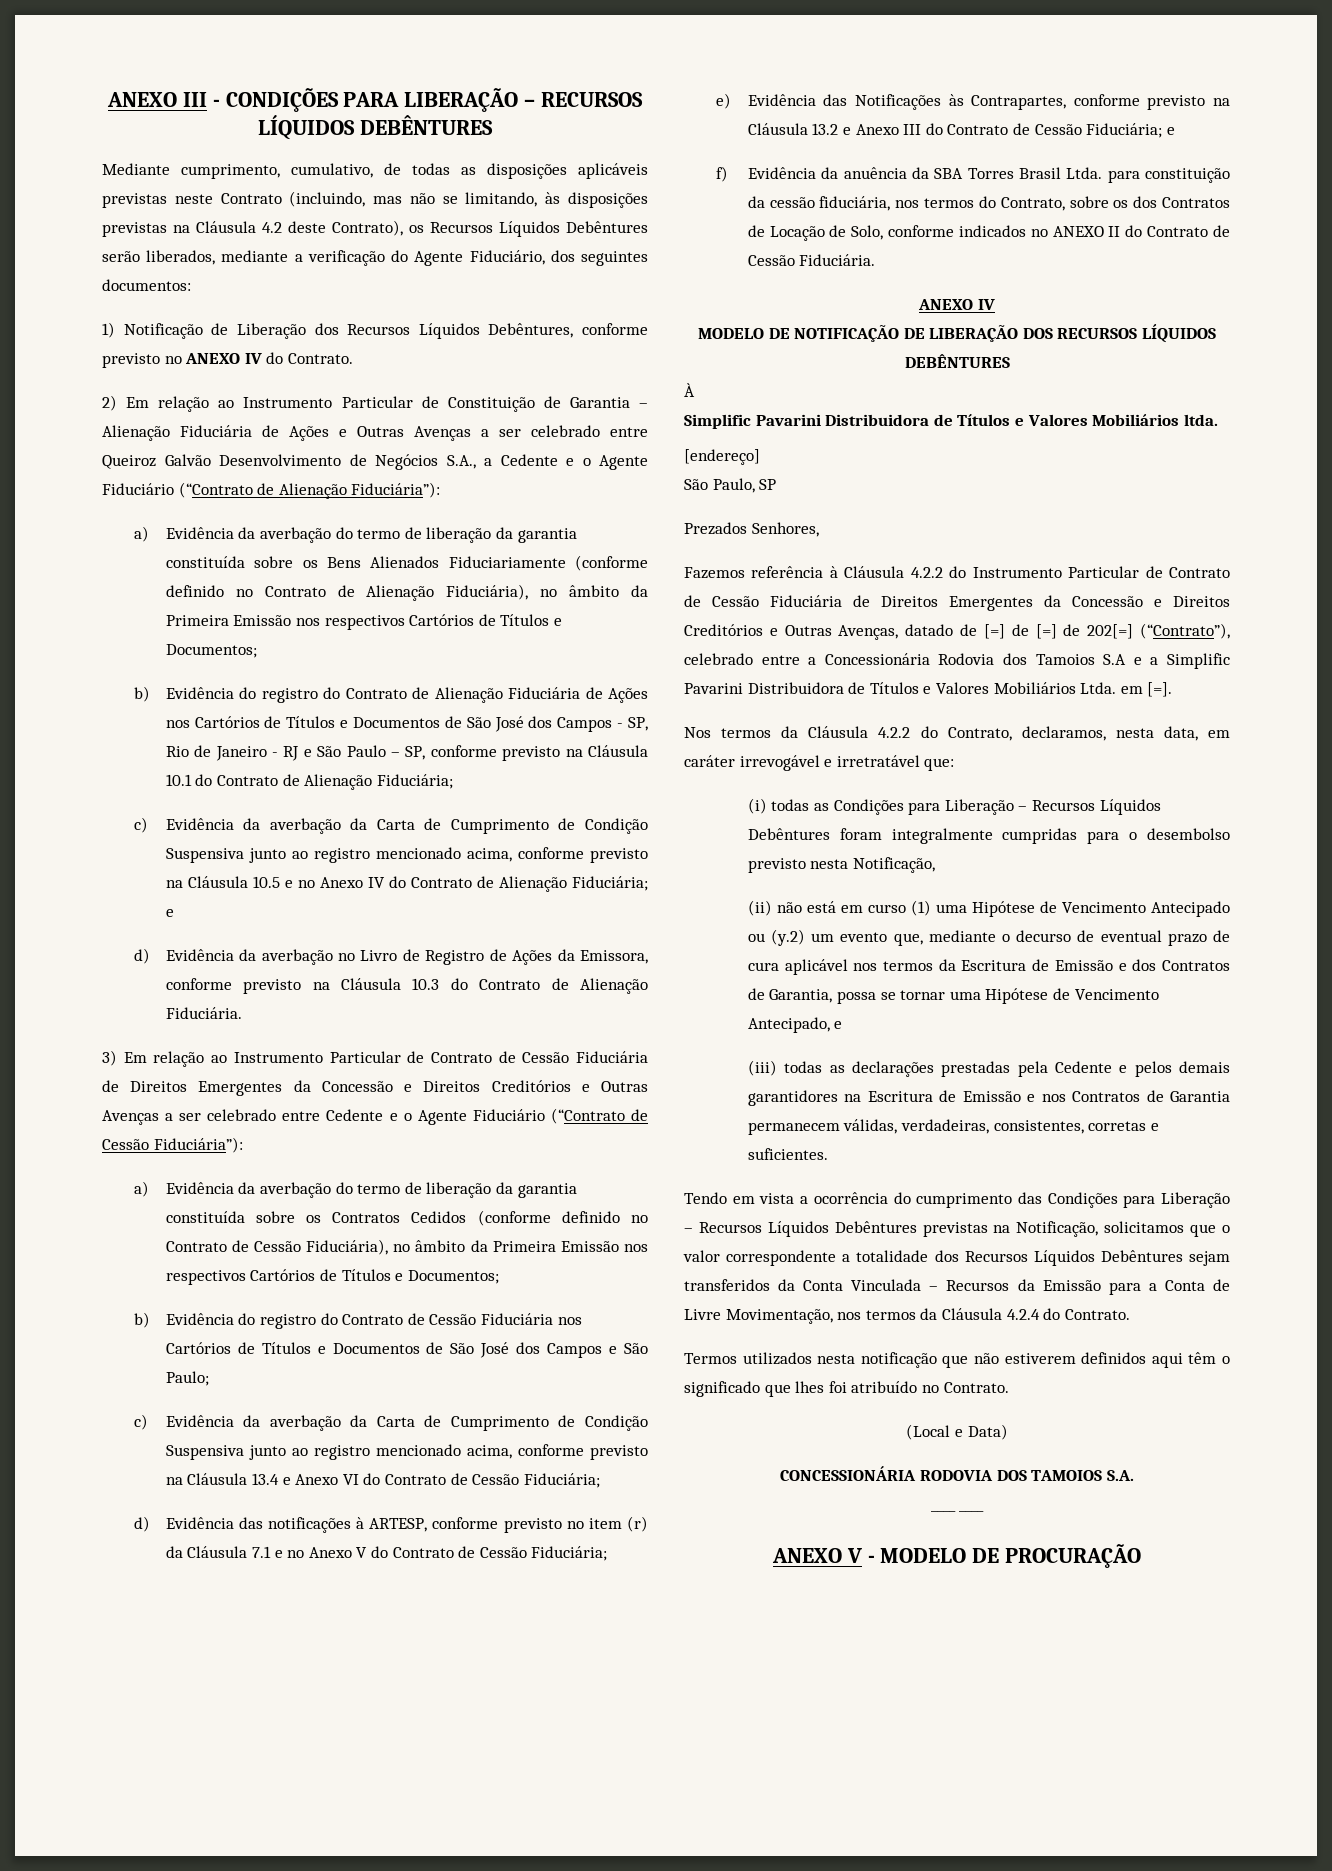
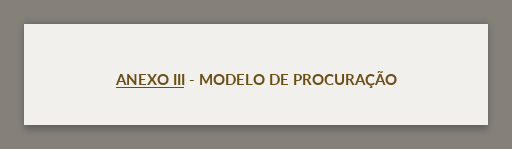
- ANEXO III - CONDIÇÕES PARA LIBERAÇÃO – RECURSOS LÍQUIDOS DEBÊNTURES
- Mediante cumprimento, cumulativo, de todas as disposições aplicáveis previstas neste Contrato (incluindo, mas não se limitando, às disposições previstas na Cláusula 4.2 deste Contrato), os Recursos Líquidos Debêntures serão liberados, mediante a verificação do Agente Fiduciário, dos seguintes documentos:
- 1) Notificação de Liberação dos Recursos Líquidos Debêntures, conforme previsto no ANEXO IV do Contrato.
- 2) Em relação ao Instrumento Particular de Constituição de Garantia – Alienação Fiduciária de Ações e Outras Avenças a ser celebrado entre Queiroz Galvão Desenvolvimento de Negócios S.A., a Cedente e o Agente Fiduciário (“Contrato de Alienação Fiduciária”):
- a) Evidência da averbação do termo de liberação da garantia constituída sobre os Bens Alienados Fiduciariamente (conforme definido no Contrato de Alienação Fiduciária), no âmbito da Primeira Emissão nos respectivos Cartórios de Títulos e Documentos;
- b) Evidência do registro do Contrato de Alienação Fiduciária de Ações nos Cartórios de Títulos e Documentos de São José dos Campos - SP, Rio de Janeiro - RJ e São Paulo – SP, conforme previsto na Cláusula 10.1 do Contrato de Alienação Fiduciária;
- c) Evidência da averbação da Carta de Cumprimento de Condição Suspensiva junto ao registro mencionado acima, conforme previsto na Cláusula 10.5 e no Anexo IV do Contrato de Alienação Fiduciária; e
- d) Evidência da averbação no Livro de Registro de Ações da Emissora, conforme previsto na Cláusula 10.3 do Contrato de Alienação Fiduciária.
- 3) Em relação ao Instrumento Particular de Contrato de Cessão Fiduciária de Direitos Emergentes da Concessão e Direitos Creditórios e Outras Avenças a ser celebrado entre Cedente e o Agente Fiduciário (“Contrato de Cessão Fiduciária”):
- a) Evidência da averbação do termo de liberação da garantia constituída sobre os Contratos Cedidos (conforme definido no Contrato de Cessão Fiduciária), no âmbito da Primeira Emissão nos respectivos Cartórios de Títulos e Documentos;
- b) Evidência do registro do Contrato de Cessão Fiduciária nos Cartórios de Títulos e Documentos de São José dos Campos e São Paulo;
- c) Evidência da averbação da Carta de Cumprimento de Condição Suspensiva junto ao registro mencionado acima, conforme previsto na Cláusula 13.4 e Anexo VI do Contrato de Cessão Fiduciária;
- d) Evidência das notificações à ARTESP, conforme previsto no item (r) da Cláusula 7.1 e no Anexo V do Contrato de Cessão Fiduciária;
- e) Evidência das Notificações às Contrapartes, conforme previsto na Cláusula 13.2 e Anexo III do Contrato de Cessão Fiduciária; e
- f) Evidência da anuência da SBA Torres Brasil Ltda. para constituição da cessão fiduciária, nos termos do Contrato, sobre os dos Contratos de Locação de Solo, conforme indicados no ANEXO II do Contrato de Cessão Fiduciária.
- ANEXO IV
- MODELO DE NOTIFICAÇÃO DE LIBERAÇÃO DOS RECURSOS LÍQUIDOS DEBÊNTURES
- À
- Simplific Pavarini Distribuidora de Títulos e Valores Mobiliários ltda.
- [endereço]
- São Paulo, SP
- Prezados Senhores,
- Fazemos referência à Cláusula 4.2.2 do Instrumento Particular de Contrato de Cessão Fiduciária de Direitos Emergentes da Concessão e Direitos Creditórios e Outras Avenças, datado de [=] de [=] de 202[=] (“Contrato”), celebrado entre a Concessionária Rodovia dos Tamoios S.A e a Simplific Pavarini Distribuidora de Títulos e Valores Mobiliários Ltda. em [=].
- Nos termos da Cláusula 4.2.2 do Contrato, declaramos, nesta data, em caráter irrevogável e irretratável que:
- (i) todas as Condições para Liberação – Recursos Líquidos Debêntures foram integralmente cumpridas para o desembolso previsto nesta Notificação,
- (ii) não está em curso (1) uma Hipótese de Vencimento Antecipado ou (y.2) um evento que, mediante o decurso de eventual prazo de cura aplicável nos termos da Escritura de Emissão e dos Contratos de Garantia, possa se tornar uma Hipótese de Vencimento Antecipado, e
- (iii) todas as declarações prestadas pela Cedente e pelos demais garantidores na Escritura de Emissão e nos Contratos de Garantia permanecem válidas, verdadeiras, consistentes, corretas e suficientes.
- Tendo em vista a ocorrência do cumprimento das Condições para Liberação – Recursos Líquidos Debêntures previstas na Notificação, solicitamos que o valor correspondente a totalidade dos Recursos Líquidos Debêntures sejam transferidos da Conta Vinculada – Recursos da Emissão para a Conta de Livre Movimentação, nos termos da Cláusula 4.2.4 do Contrato.
- Termos utilizados nesta notificação que não estiverem definidos aqui têm o significado que lhes foi atribuído no Contrato.
- (Local e Data)
- CONCESSIONÁRIA RODOVIA DOS TAMOIOS S.A.
- ____ ____
- ANEXO V - MODELO DE PROCURAÇÃO
+ ANEXO III - MODELO DE PROCURAÇÃO

